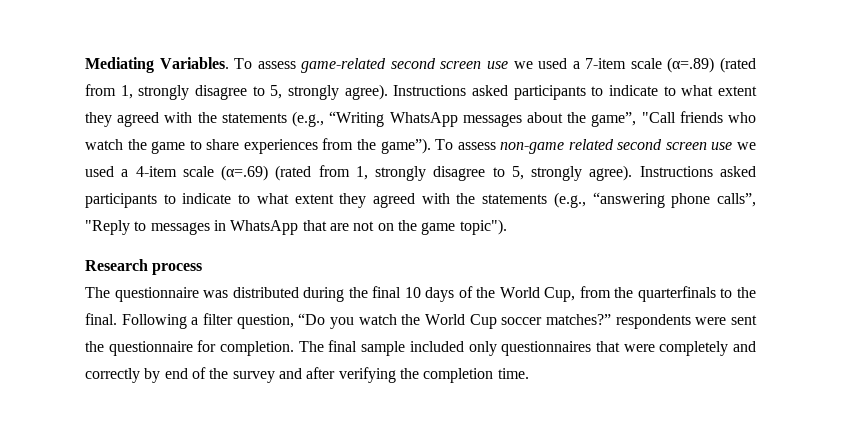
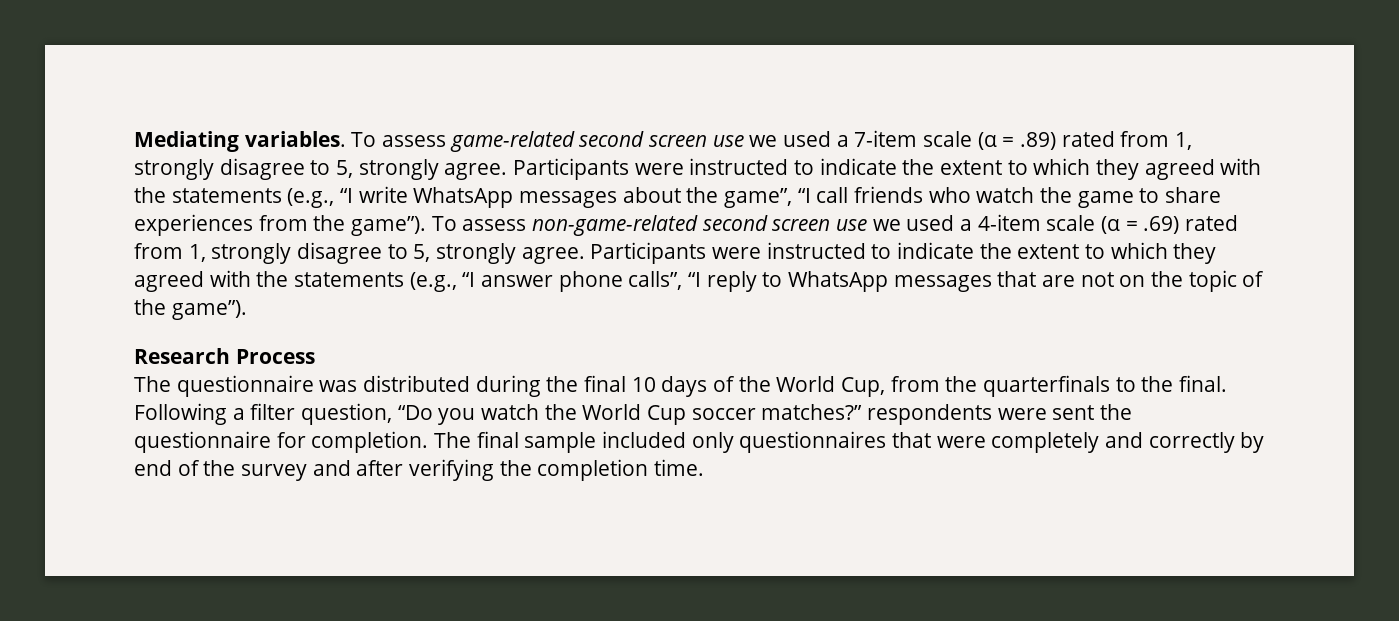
- Mediating Variables.
+ Mediating variables.
- To assess game-related second screen use we used a 7-item scale (α=.89) (rated from 1, strongly disagree to 5, strongly agree). Instructions asked participants to indicate to what extent they agreed with the statements (e.g., “Writing WhatsApp messages about the game”, "Call friends who watch the game to share experiences from the game”).
+ To assess game-related second screen use we used a 7-item scale (α = .89) rated from 1, strongly disagree to 5, strongly agree. Participants were instructed to indicate the extent to which they agreed with the statements (e.g., “I write WhatsApp messages about the game”, “I call friends who watch the game to share experiences from the game”).
- To assess non-game related second screen use we used a 4-item scale (α=.69) (rated from 1, strongly disagree to 5, strongly agree). Instructions asked participants to indicate to what extent they agreed with the statements (e.g., “answering phone calls”, "Reply to messages in WhatsApp that are not on the game topic").
+ To assess non-game-related second screen use we used a 4-item scale (α = .69) rated from 1, strongly disagree to 5, strongly agree. Participants were instructed to indicate the extent to which they agreed with the statements (e.g., “I answer phone calls”, “I reply to WhatsApp messages that are not on the topic of the game”).
- Research process
+ Research Process

